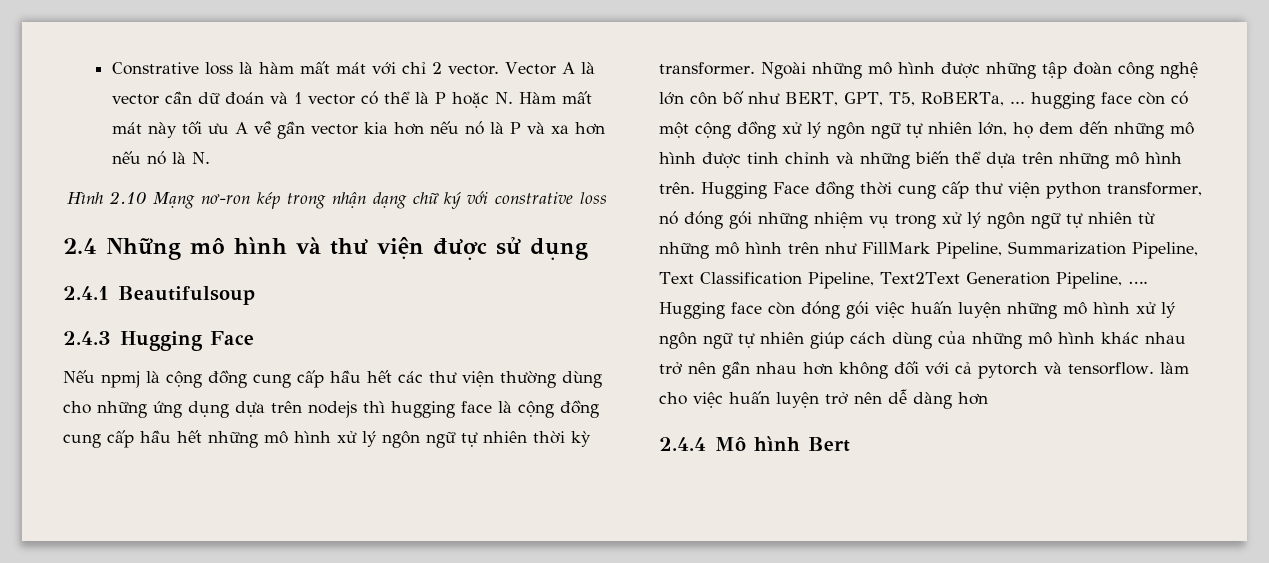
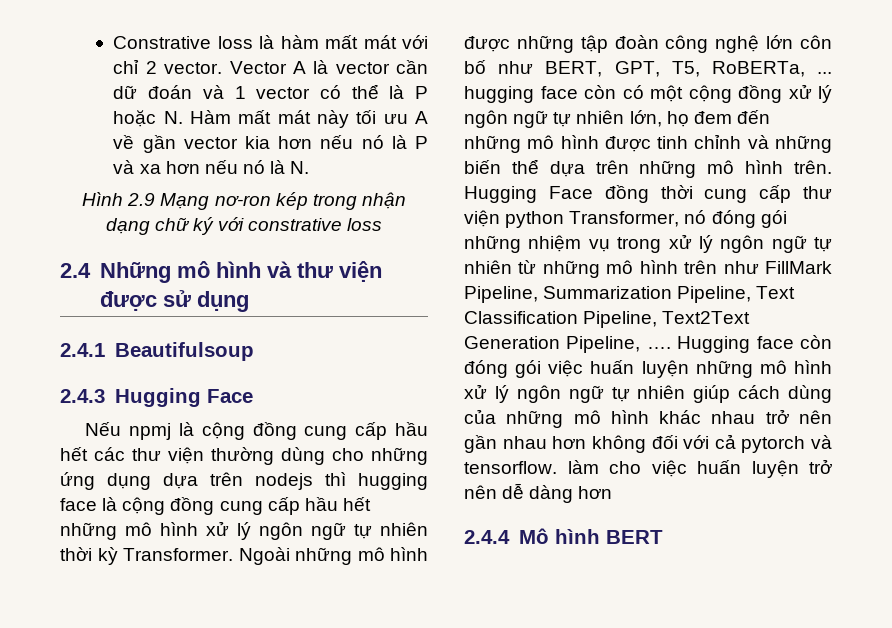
- Hình 2.10 Mạng nơ-ron kép trong nhận dạng chữ ký với constrative loss
+ Hình 2.9 Mạng nơ-ron kép trong nhận dạng chữ ký với constrative loss
- Nếu npmj là cộng đồng cung cấp hầu hết các thư viện thường dùng cho những ứng dụng dựa trên nodejs thì hugging face là cộng đồng cung cấp hầu hết những mô hình xử lý ngôn ngữ tự nhiên thời kỳ transformer.
+ Nếu npmj là cộng đồng cung cấp hầu hết các thư viện thường dùng cho những ứng dụng dựa trên nodejs thì hugging face là cộng đồng cung cấp hầu hết những mô hình xử lý ngôn ngữ tự nhiên thời kỳ Transformer.
- Hugging Face đồng thời cung cấp thư viện python transformer, nó đóng gói những nhiệm vụ trong xử lý ngôn ngữ tự nhiên từ những mô hình trên như FillMark Pipeline, Summarization Pipeline, Text Classification Pipeline, Text2Text Generation Pipeline, ….
+ Hugging Face đồng thời cung cấp thư viện python Transformer, nó đóng gói những nhiệm vụ trong xử lý ngôn ngữ tự nhiên từ những mô hình trên như FillMark Pipeline, Summarization Pipeline, Text Classification Pipeline, Text2Text Generation Pipeline, ….
- 2.4.4 Mô hình Bert
+ 2.4.4 Mô hình BERT

